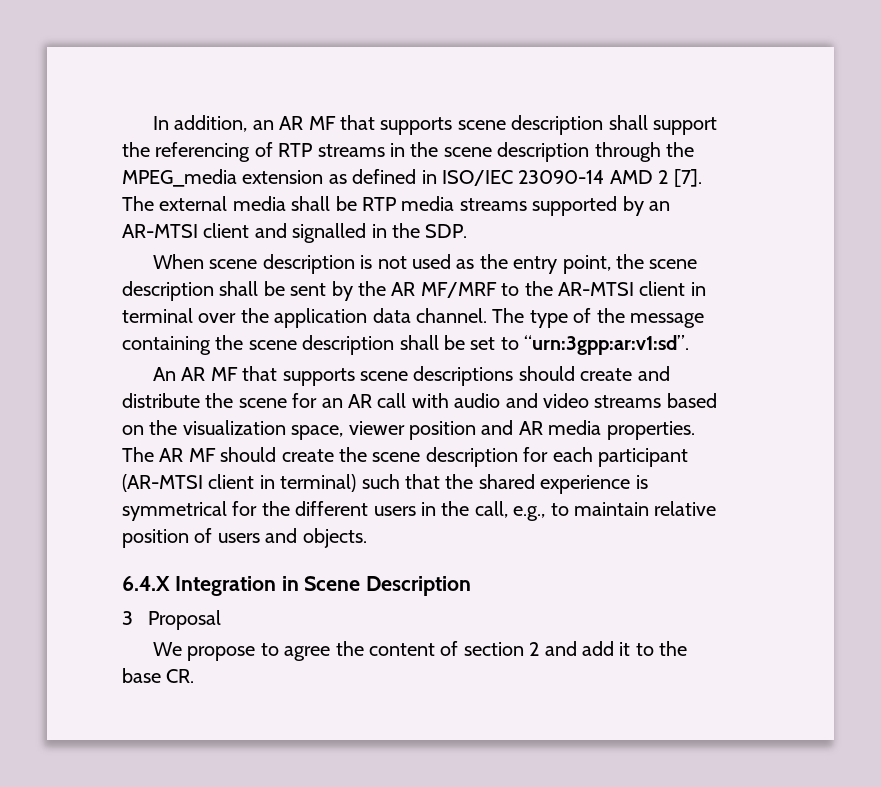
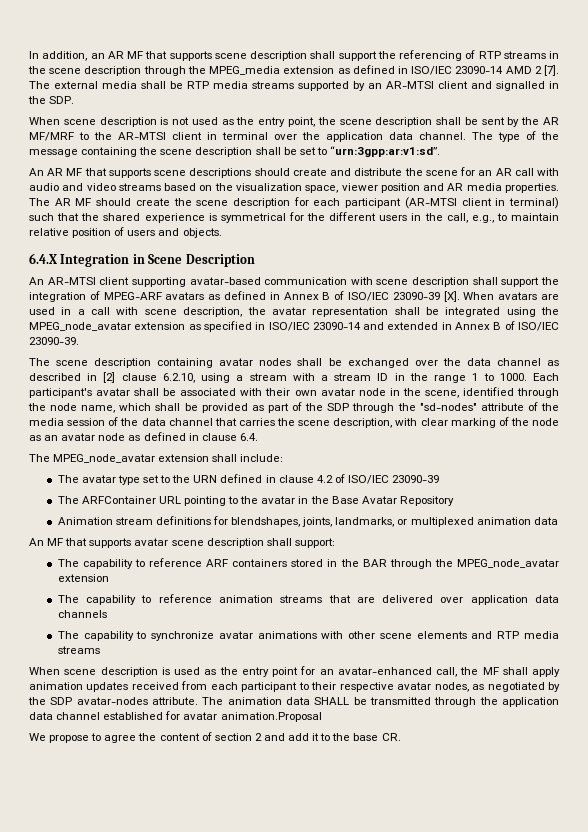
- 3 Proposal
+ An AR-MTSI client supporting avatar-based communication with scene description shall support the integration of MPEG-ARF avatars as defined in Annex B of ISO/IEC 23090-39 [X]. When avatars are used in a call with scene description, the avatar representation shall be integrated using the MPEG_node_avatar extension as specified in ISO/IEC 23090-14 and extended in Annex B of ISO/IEC 23090-39.
+ The scene description containing avatar nodes shall be exchanged over the data channel as described in [2] clause 6.2.10, using a stream with a stream ID in the range 1 to 1000. Each participant's avatar shall be associated with their own avatar node in the scene, identified through the node name, which shall be provided as part of the SDP through the "sd-nodes" attribute of the media session of the data channel that carries the scene description, with clear marking of the node as an avatar node as defined in clause 6.4.
+ The MPEG_node_avatar extension shall include:
+ The avatar type set to the URN defined in clause 4.2 of ISO/IEC 23090-39
+ The ARFContainer URL pointing to the avatar in the Base Avatar Repository
+ Animation stream definitions for blendshapes, joints, landmarks, or multiplexed animation data
+ An MF that supports avatar scene description shall support:
+ The capability to reference ARF containers stored in the BAR through the MPEG_node_avatar extension
+ The capability to reference animation streams that are delivered over application data channels
+ The capability to synchronize avatar animations with other scene elements and RTP media streams
+ When scene description is used as the entry point for an avatar-enhanced call, the MF shall apply animation updates received from each participant to their respective avatar nodes, as negotiated by the SDP avatar-nodes attribute. The animation data SHALL be transmitted through the application data channel established for avatar animation.Proposal

